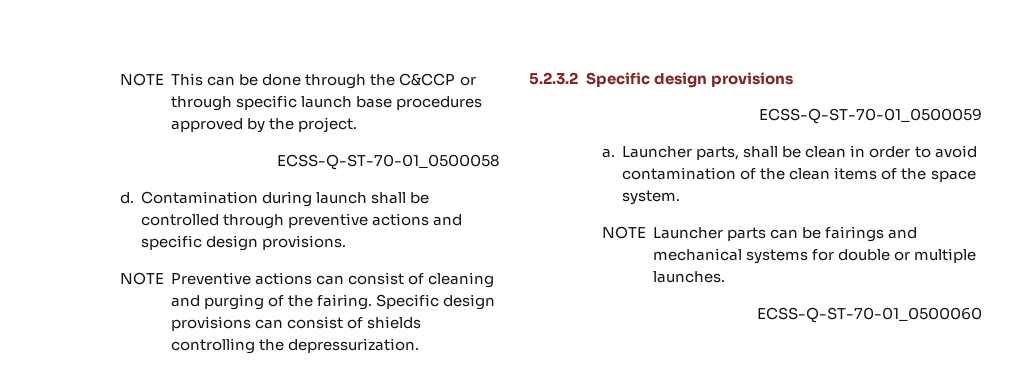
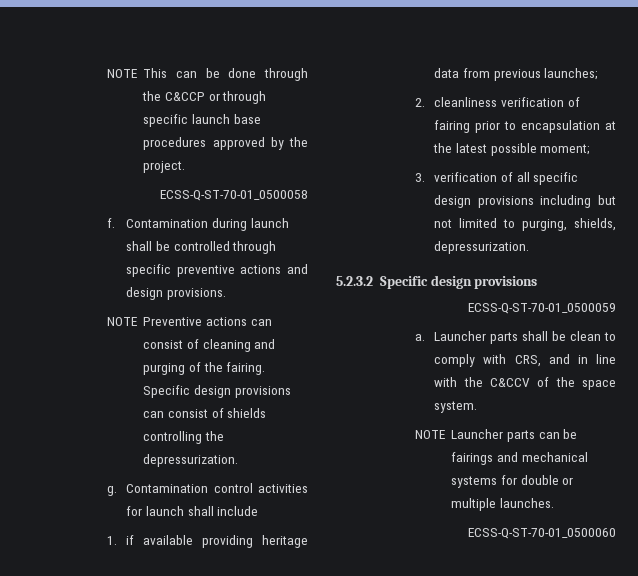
- d.
+ f.
- Contamination during launch shall be controlled through preventive actions and specific design provisions.
+ Contamination during launch shall be controlled through specific preventive actions and design provisions.
+ g. Contamination control activities for launch shall include
+ 1. if available providing heritage data from previous launches;
+ 2. cleanliness verification of fairing prior to encapsulation at the latest possible moment;
+ 3. verification of all specific design provisions including but not limited to purging, shields, depressurization.
- Launcher parts, shall be clean in order to avoid contamination of the clean items of the space system.
+ Launcher parts shall be clean to comply with CRS, and in line with the C&CCV of the space system.

